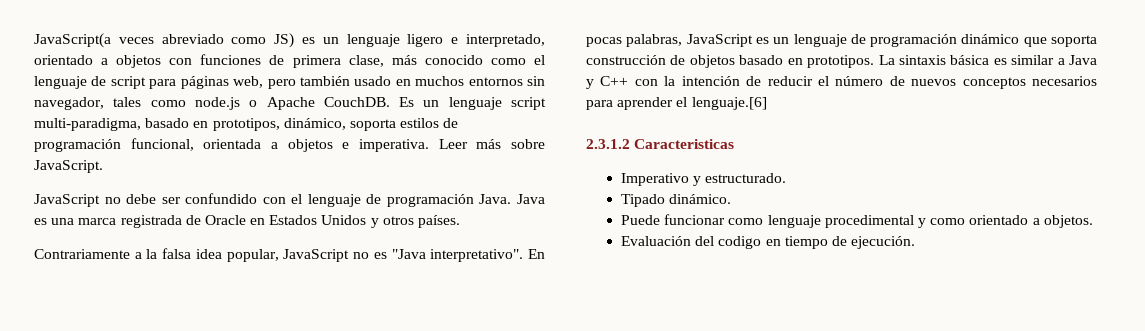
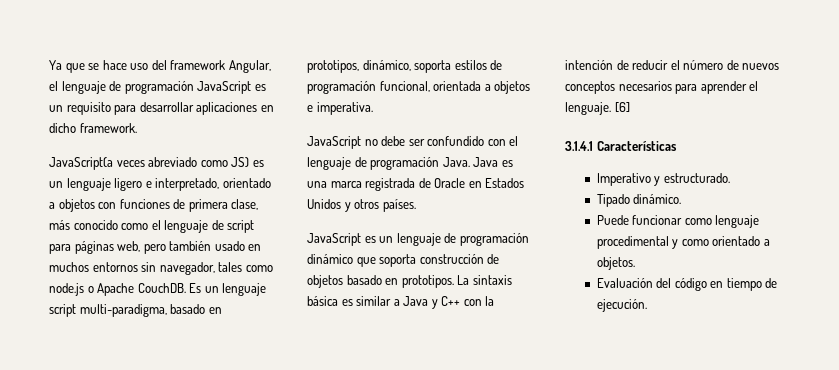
+ Ya que se hace uso del framework Angular, el lenguaje de programación JavaScript es un requisito para desarrollar aplicaciones en dicho framework.
- Leer más sobre JavaScript.
- Contrariamente a la falsa idea popular, JavaScript no es "Java interpretativo". En pocas palabras, JavaScript es un lenguaje de programación dinámico que soporta construcción de objetos basado en prototipos.
+ JavaScript es un lenguaje de programación dinámico que soporta construcción de objetos basado en prototipos.
- La sintaxis básica es similar a Java y C++ con la intención de reducir el número de nuevos conceptos necesarios para aprender el lenguaje.[6]
- 2.3.1.2 Caracteristicas
+ La sintaxis básica es similar a Java y C++ con la intención de reducir el número de nuevos conceptos necesarios para aprender el lenguaje. [6]
+ 3.1.4.1 Características
- Evaluación del codigo en tiempo de ejecución.
+ Evaluación del código en tiempo de ejecución.

